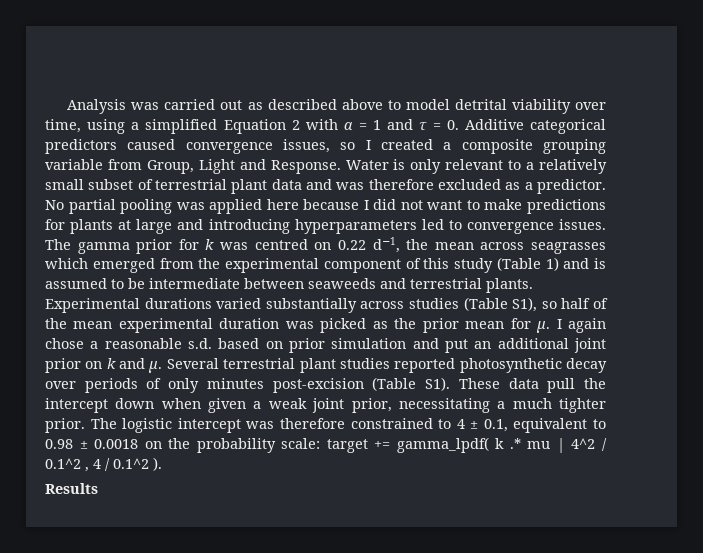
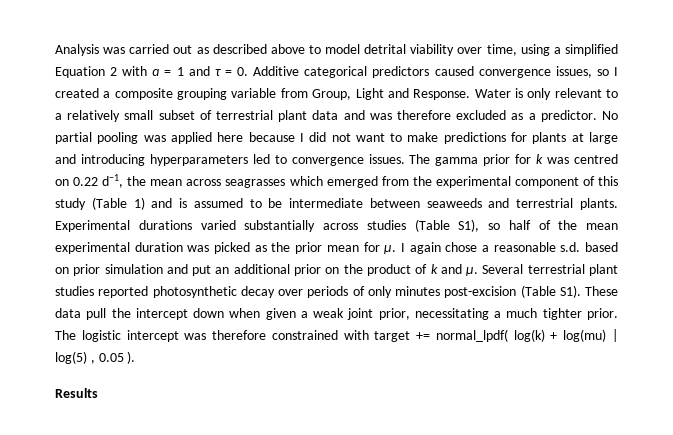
- I again chose a reasonable s.d. based on prior simulation and put an additional joint prior on k and µ.
+ I again chose a reasonable s.d. based on prior simulation and put an additional prior on the product of k and µ.
- The logistic intercept was therefore constrained to 4 ± 0.1, equivalent to 0.98 ± 0.0018 on the probability scale: target += gamma_lpdf( k .* mu | 4^2 / 0.1^2 , 4 / 0.1^2 ).
+ The logistic intercept was therefore constrained with target += normal_lpdf( log(k) + log(mu) | log(5) , 0.05 ).

